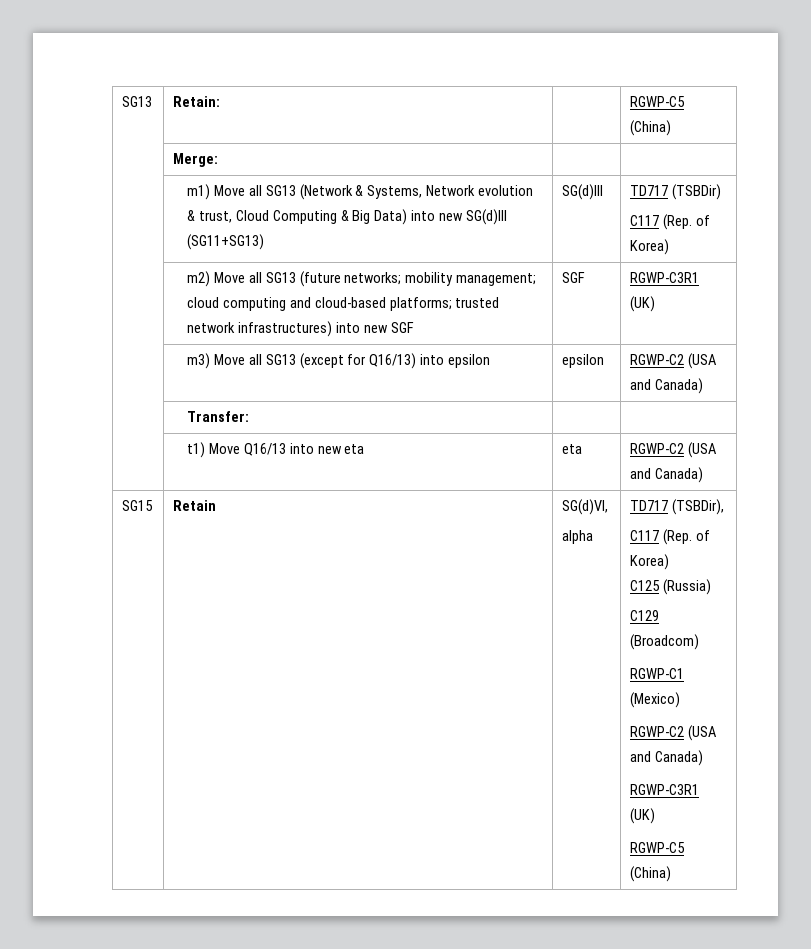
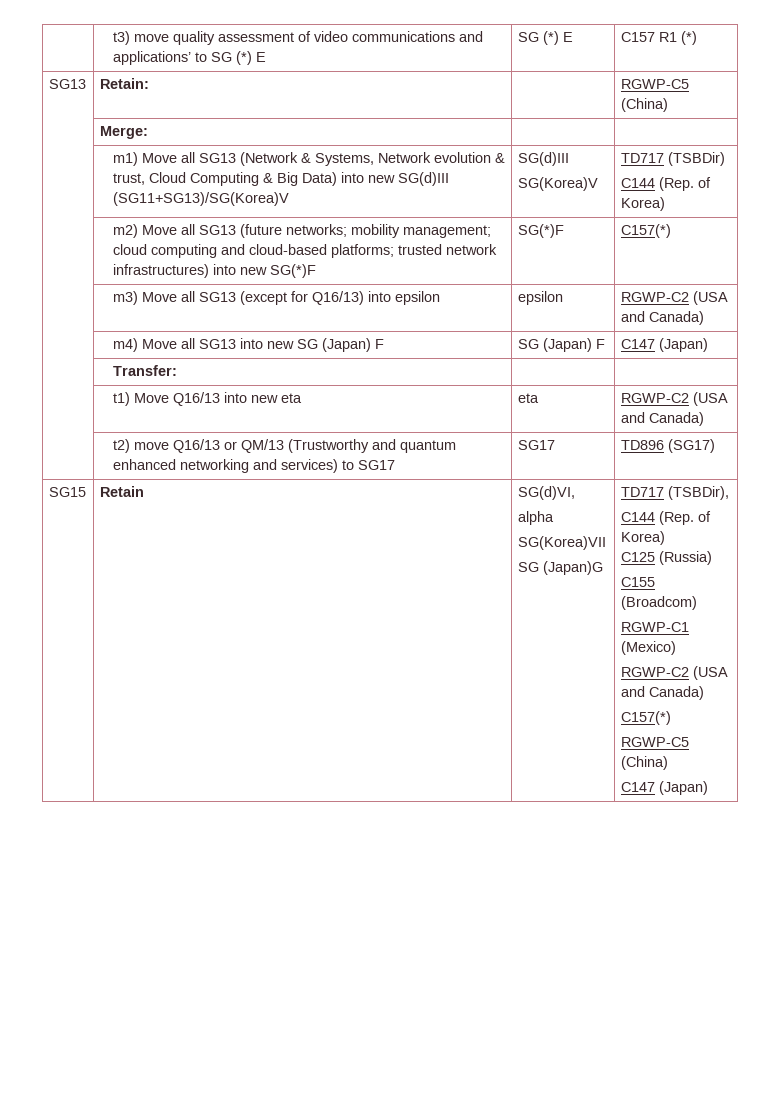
+ | t3) move quality assessment of video communications and applications’ to SG (*) E | SG (*) E | C157 R1 (*)
- | m1) Move all SG13 (Network & Systems, Network evolution & trust, Cloud Computing & Big Data) into new SG(d)III (SG11+SG13) | SG(d)III | TD717 (TSBDir)
- C117 (Rep. of Korea)
+ | m1) Move all SG13 (Network & Systems, Network evolution & trust, Cloud Computing & Big Data) into new SG(d)III (SG11+SG13)/SG(Korea)V | SG(d)III
+ SG(Korea)V | TD717 (TSBDir)
+ C144 (Rep. of Korea)
- | m2) Move all SG13 (future networks; mobility management; cloud computing and cloud-based platforms; trusted network infrastructures) into new SGF | SGF | RGWP-C3R1 (UK)
+ | m2) Move all SG13 (future networks; mobility management; cloud computing and cloud-based platforms; trusted network infrastructures) into new SG(*)F | SG(*)F | C157(*)
+ | m4) Move all SG13 into new SG (Japan) F | SG (Japan) F | C147 (Japan)
+ | t2) move Q16/13 or QM/13 (Trustworthy and quantum enhanced networking and services) to SG17 | SG17 | TD896 (SG17)
  SG15 | Retain | SG(d)VI,
- alpha | TD717 (TSBDir),
- C117 (Rep. of Korea)
+ alpha
+ SG(Korea)VII
+ SG (Japan)G | TD717 (TSBDir),
+ C144 (Rep. of Korea)
  С125 (Russia)
- C129 (Broadcom)
+ C155 (Broadcom)
  RGWP-C1 (Mexico)
  RGWP-C2 (USA and Canada)
- RGWP-C3R1 (UK)
+ C157(*)
  RGWP-C5 (China)
+ C147 (Japan)

